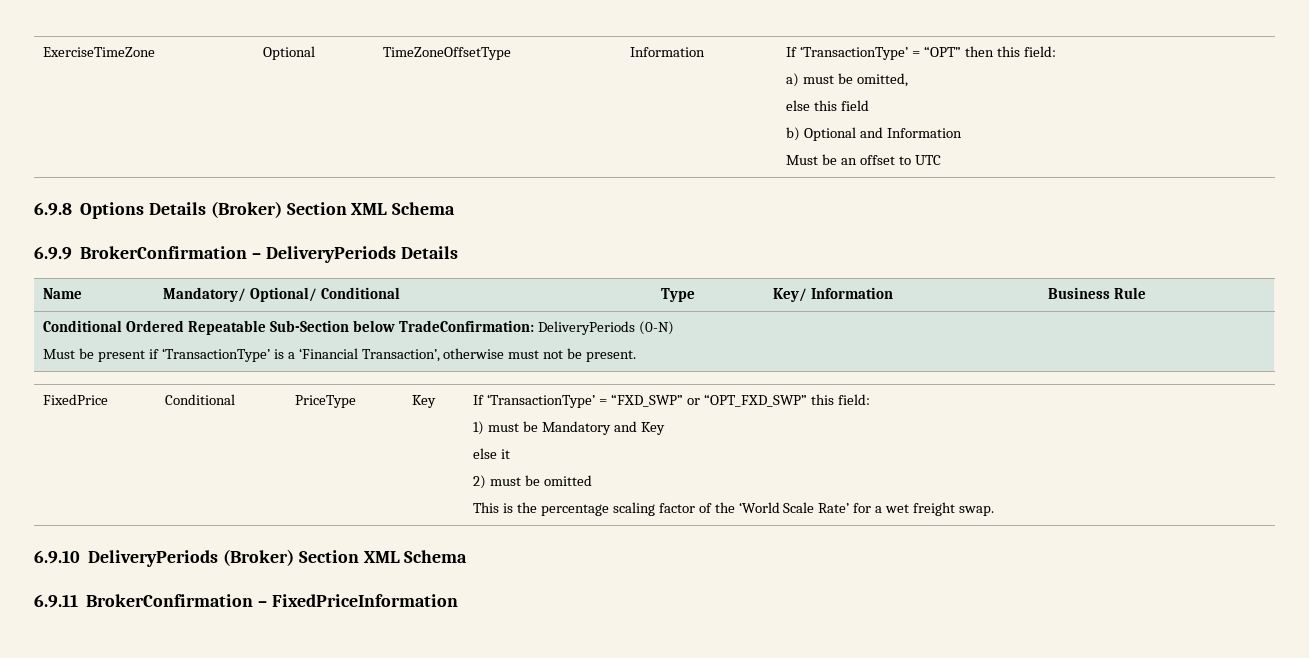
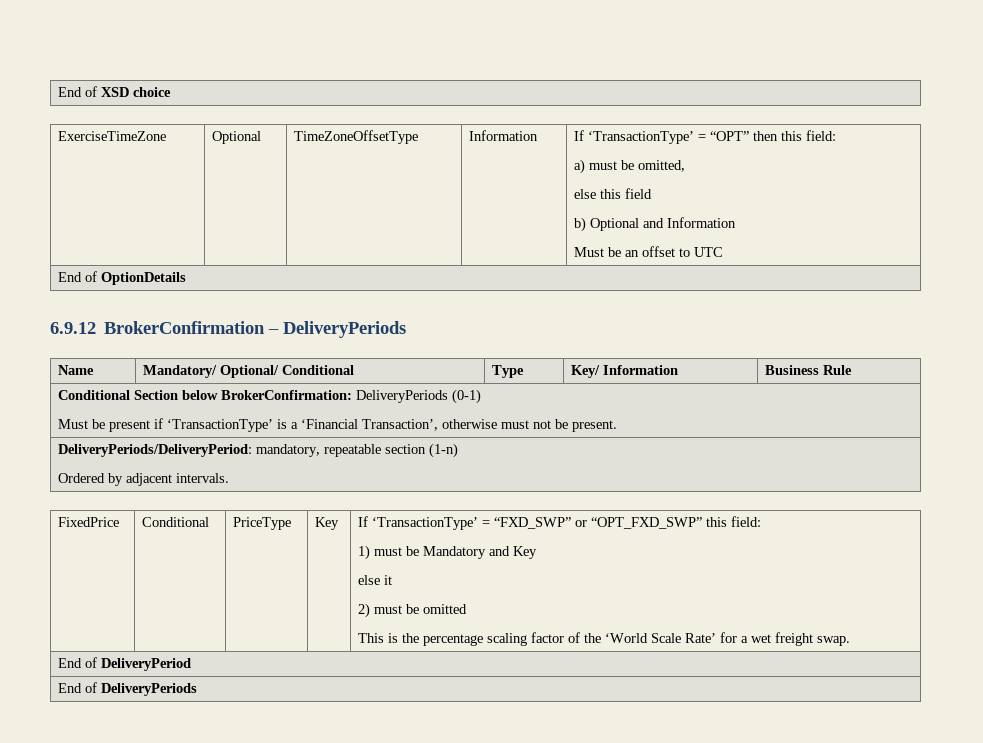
+ End of XSD choice
- 6.9.8 Options Details (Broker) Section XML Schema
- 6.9.9 BrokerConfirmation – DeliveryPeriods Details
+ End of OptionDetails
+ 6.9.12 BrokerConfirmation – DeliveryPeriods
- Conditional Ordered Repeatable Sub-Section below TradeConfirmation: DeliveryPeriods (0-N)
+ Conditional Section below BrokerConfirmation: DeliveryPeriods (0-1)
+ DeliveryPeriods/DeliveryPeriod: mandatory, repeatable section (1-n)
+ Ordered by adjacent intervals.
- 6.9.10 DeliveryPeriods (Broker) Section XML Schema
- 6.9.11 BrokerConfirmation – FixedPriceInformation
+ End of DeliveryPeriod
+ End of DeliveryPeriods

